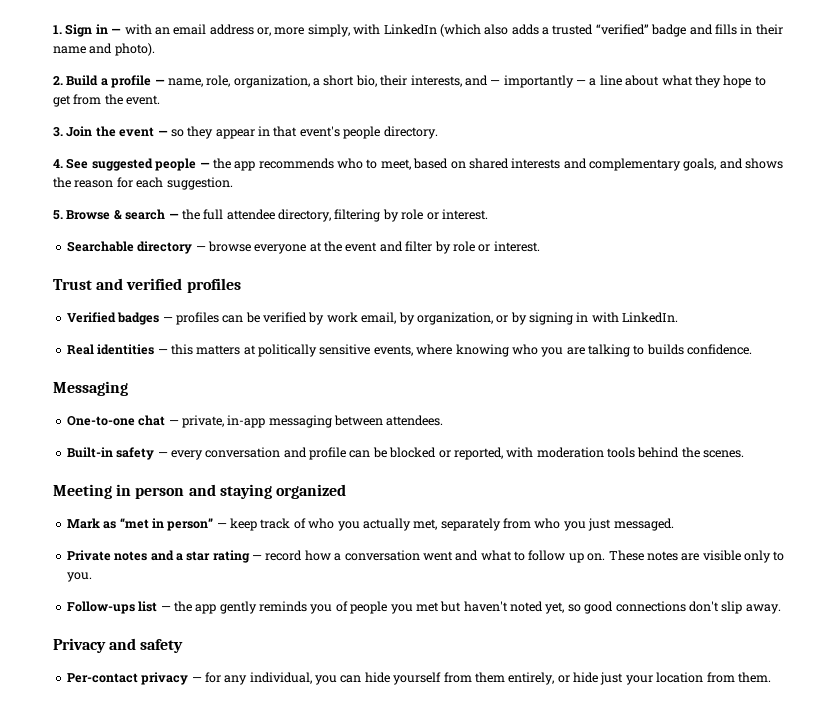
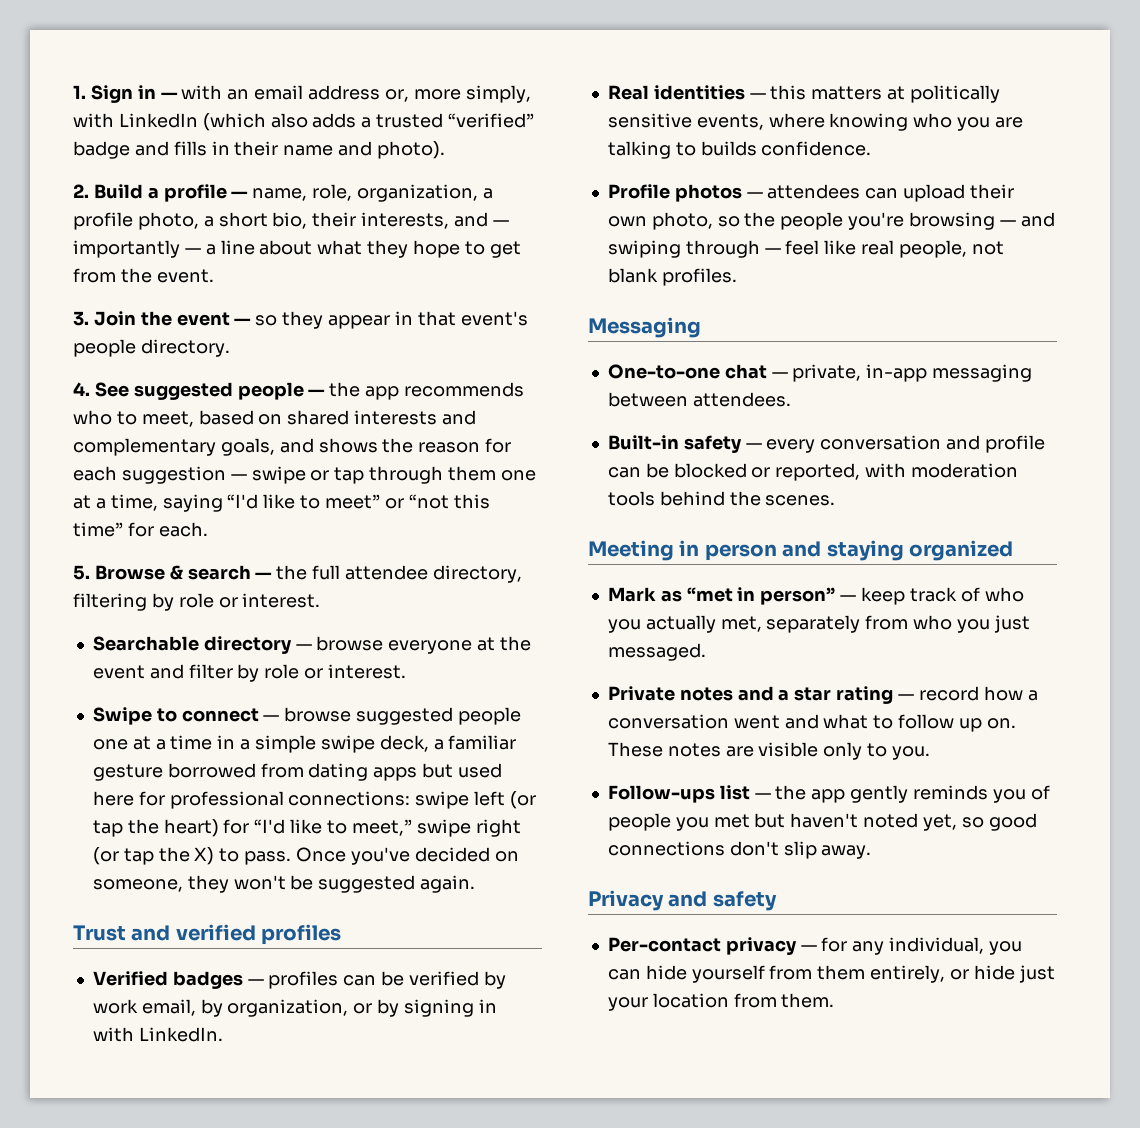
- 2. Build a profile — name, role, organization, a short bio, their interests, and — importantly — a line about what they hope to get from the event.
+ 2. Build a profile — name, role, organization, a profile photo, a short bio, their interests, and — importantly — a line about what they hope to get from the event.
- 4. See suggested people — the app recommends who to meet, based on shared interests and complementary goals, and shows the reason for each suggestion.
+ 4. See suggested people — the app recommends who to meet, based on shared interests and complementary goals, and shows the reason for each suggestion — swipe or tap through them one at a time, saying “I'd like to meet” or “not this time” for each.
+ Swipe to connect — browse suggested people one at a time in a simple swipe deck, a familiar gesture borrowed from dating apps but used here for professional connections: swipe left (or tap the heart) for “I'd like to meet,” swipe right (or tap the X) to pass. Once you've decided on someone, they won't be suggested again.
+ Profile photos — attendees can upload their own photo, so the people you're browsing — and swiping through — feel like real people, not blank profiles.

